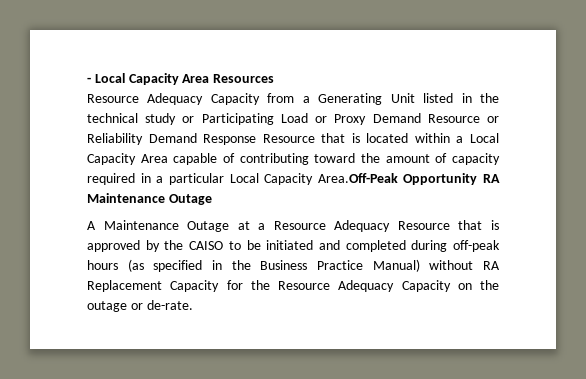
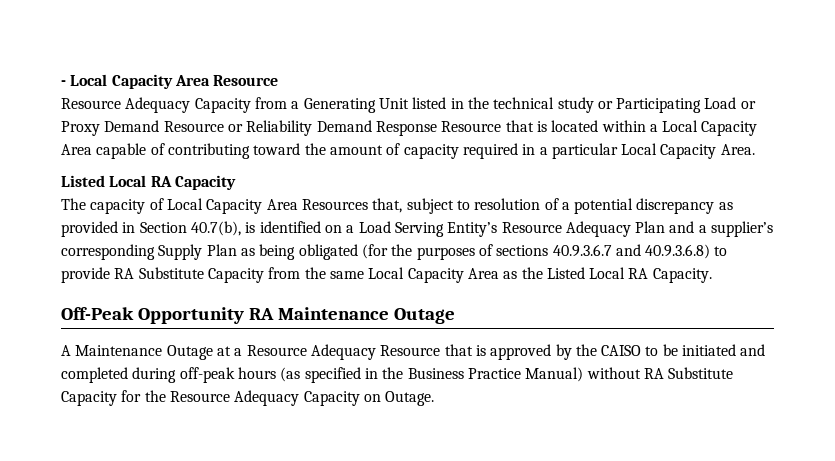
- - Local Capacity Area Resources
+ - Local Capacity Area Resource
- Resource Adequacy Capacity from a Generating Unit listed in the technical study or Participating Load or Proxy Demand Resource or Reliability Demand Response Resource that is located within a Local Capacity Area capable of contributing toward the amount of capacity required in a particular Local Capacity Area.Off-Peak Opportunity RA Maintenance Outage
+ Resource Adequacy Capacity from a Generating Unit listed in the technical study or Participating Load or Proxy Demand Resource or Reliability Demand Response Resource that is located within a Local Capacity Area capable of contributing toward the amount of capacity required in a particular Local Capacity Area.
+ Listed Local RA Capacity
+ The capacity of Local Capacity Area Resources that, subject to resolution of a potential discrepancy as provided in Section 40.7(b), is identified on a Load Serving Entity’s Resource Adequacy Plan and a supplier’s corresponding Supply Plan as being obligated (for the purposes of sections 40.9.3.6.7 and 40.9.3.6.8) to provide RA Substitute Capacity from the same Local Capacity Area as the Listed Local RA Capacity.
+ Off-Peak Opportunity RA Maintenance Outage
- A Maintenance Outage at a Resource Adequacy Resource that is approved by the CAISO to be initiated and completed during off-peak hours (as specified in the Business Practice Manual) without RA Replacement Capacity for the Resource Adequacy Capacity on the outage or de-rate.
+ A Maintenance Outage at a Resource Adequacy Resource that is approved by the CAISO to be initiated and completed during off-peak hours (as specified in the Business Practice Manual) without RA Substitute Capacity for the Resource Adequacy Capacity on Outage.

